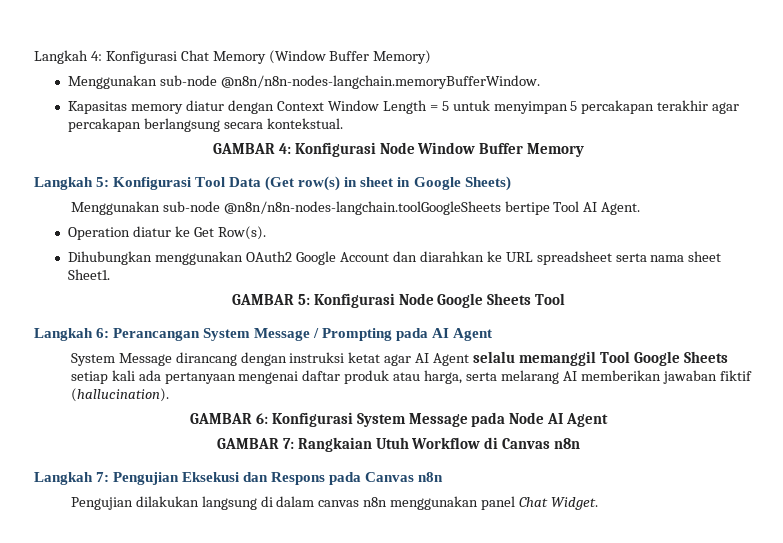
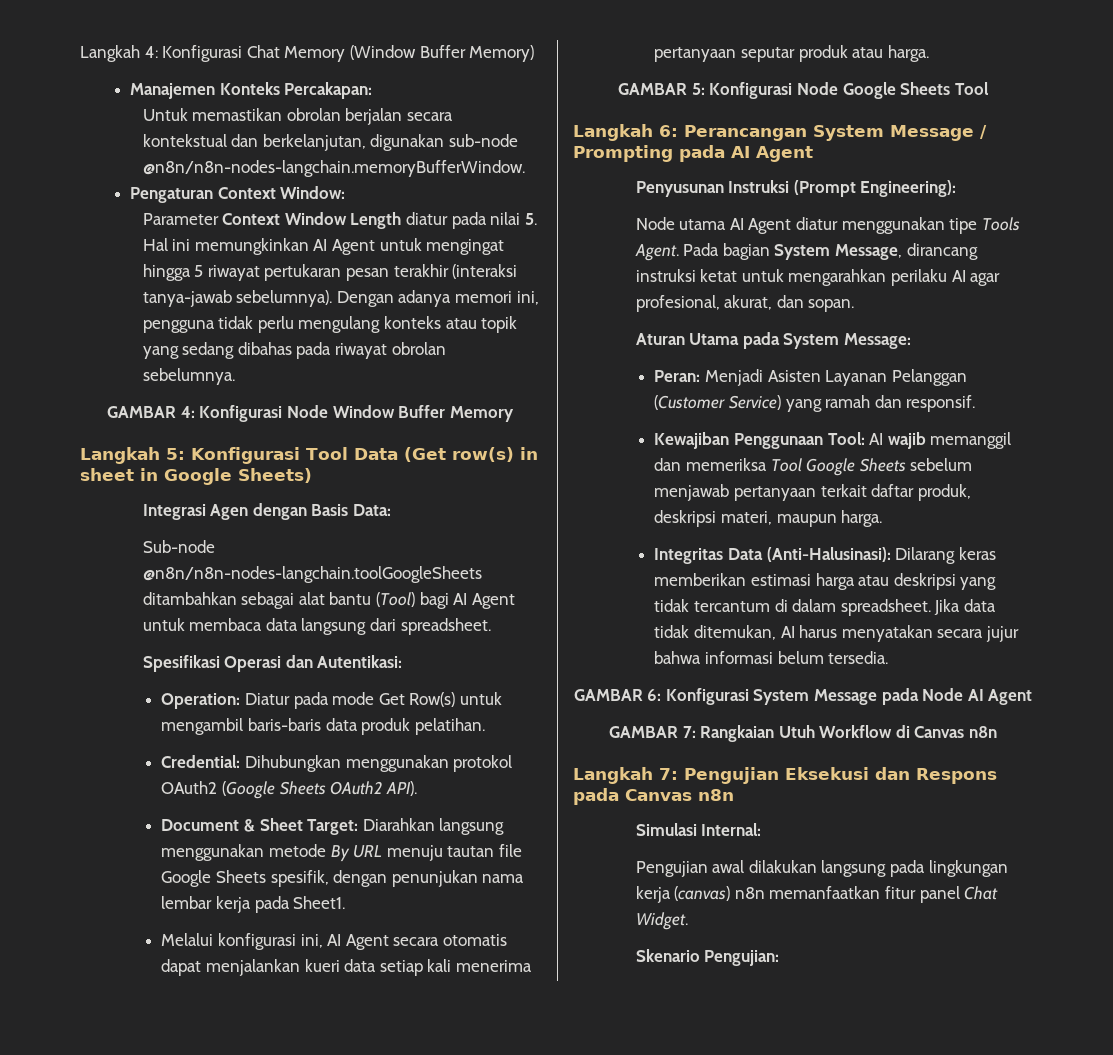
- Menggunakan sub-node @n8n/n8n-nodes-langchain.memoryBufferWindow.
- Kapasitas memory diatur dengan Context Window Length = 5 untuk menyimpan 5 percakapan terakhir agar percakapan berlangsung secara kontekstual.
+ Manajemen Konteks Percakapan:
+ Untuk memastikan obrolan berjalan secara kontekstual dan berkelanjutan, digunakan sub-node @n8n/n8n-nodes-langchain.memoryBufferWindow.
+ Pengaturan Context Window:
+ Parameter Context Window Length diatur pada nilai 5. Hal ini memungkinkan AI Agent untuk mengingat hingga 5 riwayat pertukaran pesan terakhir (interaksi tanya-jawab sebelumnya). Dengan adanya memori ini, pengguna tidak perlu mengulang konteks atau topik yang sedang dibahas pada riwayat obrolan sebelumnya.
- Menggunakan sub-node @n8n/n8n-nodes-langchain.toolGoogleSheets bertipe Tool AI Agent.
- Operation diatur ke Get Row(s).
- Dihubungkan menggunakan OAuth2 Google Account dan diarahkan ke URL spreadsheet serta nama sheet Sheet1.
+ Integrasi Agen dengan Basis Data:
+ Sub-node @n8n/n8n-nodes-langchain.toolGoogleSheets ditambahkan sebagai alat bantu (Tool) bagi AI Agent untuk membaca data langsung dari spreadsheet.
+ Spesifikasi Operasi dan Autentikasi:
+ Operation: Diatur pada mode Get Row(s) untuk mengambil baris-baris data produk pelatihan.
+ Credential: Dihubungkan menggunakan protokol OAuth2 (Google Sheets OAuth2 API).
+ Document & Sheet Target: Diarahkan langsung menggunakan metode By URL menuju tautan file Google Sheets spesifik, dengan penunjukan nama lembar kerja pada Sheet1.
+ Melalui konfigurasi ini, AI Agent secara otomatis dapat menjalankan kueri data setiap kali menerima pertanyaan seputar produk atau harga.
- System Message dirancang dengan instruksi ketat agar AI Agent selalu memanggil Tool Google Sheets setiap kali ada pertanyaan mengenai daftar produk atau harga, serta melarang AI memberikan jawaban fiktif (hallucination).
+ Penyusunan Instruksi (Prompt Engineering):
+ Node utama AI Agent diatur menggunakan tipe Tools Agent. Pada bagian System Message, dirancang instruksi ketat untuk mengarahkan perilaku AI agar profesional, akurat, dan sopan.
+ Aturan Utama pada System Message:
+ Peran: Menjadi Asisten Layanan Pelanggan (Customer Service) yang ramah dan responsif.
+ Kewajiban Penggunaan Tool: AI wajib memanggil dan memeriksa Tool Google Sheets sebelum menjawab pertanyaan terkait daftar produk, deskripsi materi, maupun harga.
+ Integritas Data (Anti-Halusinasi): Dilarang keras memberikan estimasi harga atau deskripsi yang tidak tercantum di dalam spreadsheet. Jika data tidak ditemukan, AI harus menyatakan secara jujur bahwa informasi belum tersedia.
- Pengujian dilakukan langsung di dalam canvas n8n menggunakan panel Chat Widget.
+ Simulasi Internal:
+ Pengujian awal dilakukan langsung pada lingkungan kerja (canvas) n8n memanfaatkan fitur panel Chat Widget.
+ Skenario Pengujian:

